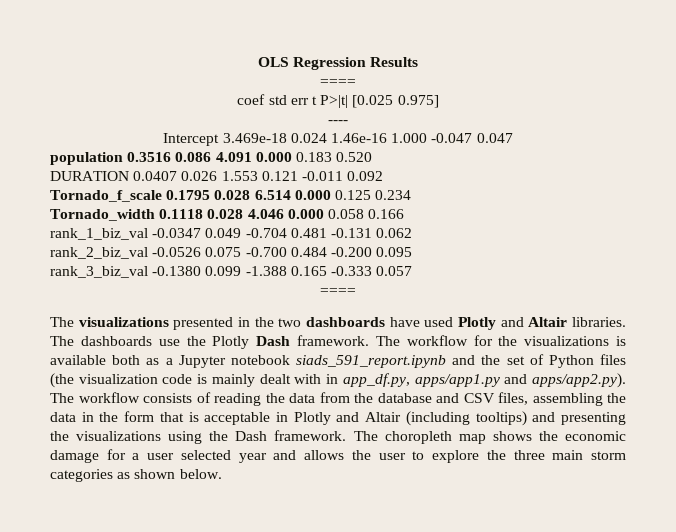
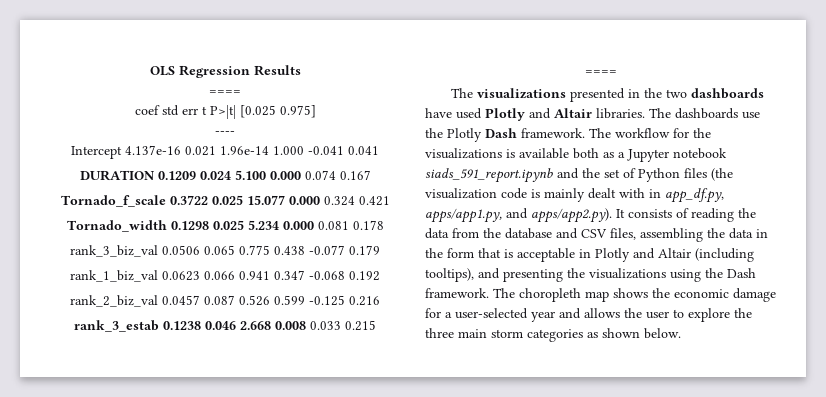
- Intercept 3.469e-18 0.024 1.46e-16 1.000 -0.047 0.047
- population 0.3516 0.086 4.091 0.000 0.183 0.520
- DURATION 0.0407 0.026 1.553 0.121 -0.011 0.092
- Tornado_f_scale 0.1795 0.028 6.514 0.000 0.125 0.234
- Tornado_width 0.1118 0.028 4.046 0.000 0.058 0.166
- rank_1_biz_val -0.0347 0.049 -0.704 0.481 -0.131 0.062
- rank_2_biz_val -0.0526 0.075 -0.700 0.484 -0.200 0.095
- rank_3_biz_val -0.1380 0.099 -1.388 0.165 -0.333 0.057
+ Intercept 4.137e-16 0.021 1.96e-14 1.000 -0.041 0.041
+ DURATION 0.1209 0.024 5.100 0.000 0.074 0.167
+ Tornado_f_scale 0.3722 0.025 15.077 0.000 0.324 0.421
+ Tornado_width 0.1298 0.025 5.234 0.000 0.081 0.178
+ rank_3_biz_val 0.0506 0.065 0.775 0.438 -0.077 0.179
+ rank_1_biz_val 0.0623 0.066 0.941 0.347 -0.068 0.192
+ rank_2_biz_val 0.0457 0.087 0.526 0.599 -0.125 0.216
+ rank_3_estab 0.1238 0.046 2.668 0.008 0.033 0.215
- The workflow for the visualizations is available both as a Jupyter notebook siads_591_report.ipynb and the set of Python files (the visualization code is mainly dealt with in app_df.py, apps/app1.py and apps/app2.py). The workflow consists of reading the data from the database and CSV files, assembling the data in the form that is acceptable in Plotly and Altair (including tooltips) and presenting the visualizations using the Dash framework.
+ The workflow for the visualizations is available both as a Jupyter notebook siads_591_report.ipynb and the set of Python files (the visualization code is mainly dealt with in app_df.py, apps/app1.py, and apps/app2.py). It consists of reading the data from the database and CSV files, assembling the data in the form that is acceptable in Plotly and Altair (including tooltips), and presenting the visualizations using the Dash framework.
- The choropleth map shows the economic damage for a user selected year and allows the user to explore the three main storm categories as shown below.
+ The choropleth map shows the economic damage for a user-selected year and allows the user to explore the three main storm categories as shown below.

